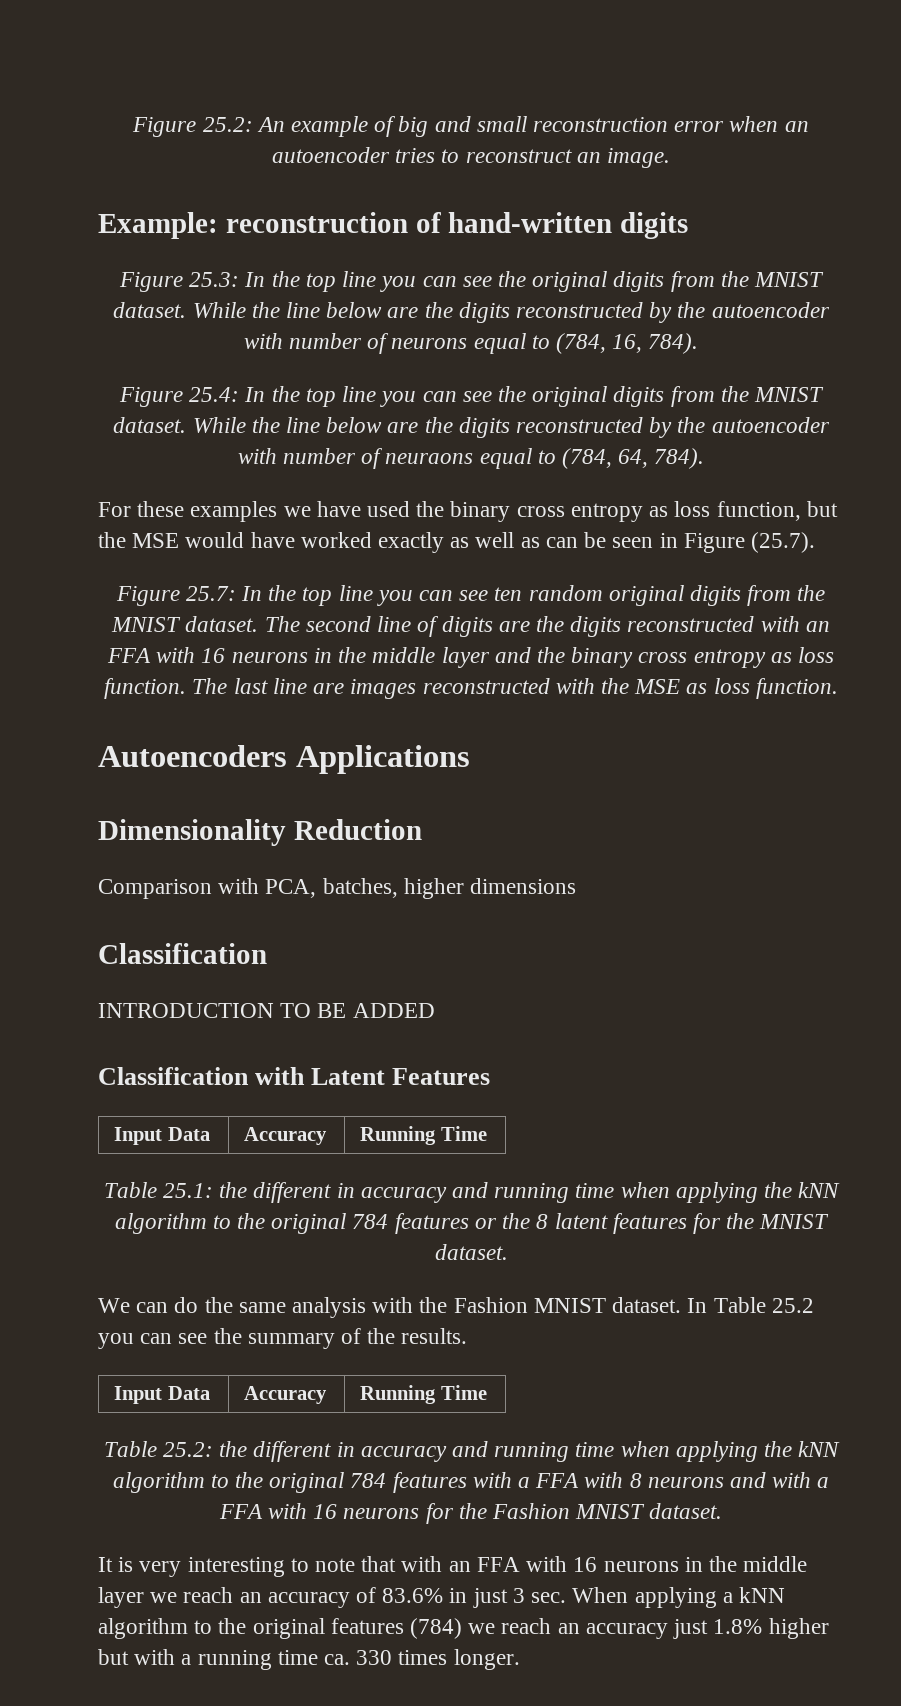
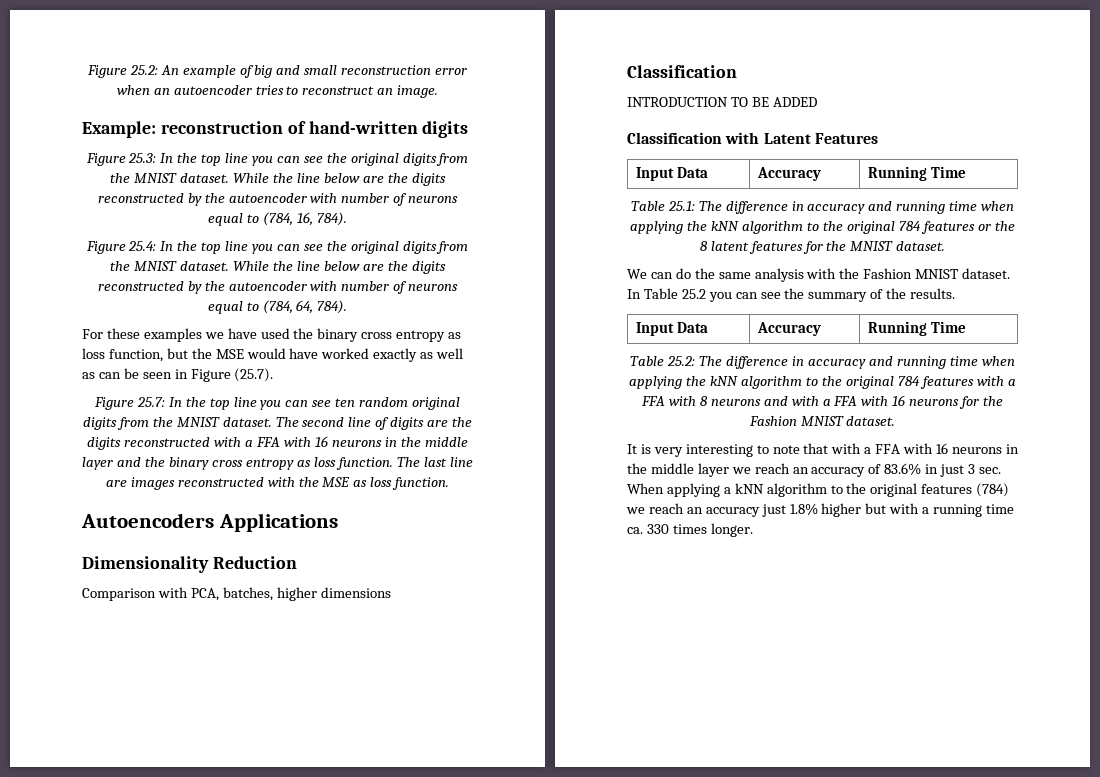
- While the line below are the digits reconstructed by the autoencoder with number of neuraons equal to (784, 64, 784).
+ While the line below are the digits reconstructed by the autoencoder with number of neurons equal to (784, 64, 784).
- The second line of digits are the digits reconstructed with an FFA with 16 neurons in the middle layer and the binary cross entropy as loss function.
+ The second line of digits are the digits reconstructed with a FFA with 16 neurons in the middle layer and the binary cross entropy as loss function.
- Table 25.1: the different in accuracy and running time when applying the kNN algorithm to the original 784 features or the 8 latent features for the MNIST dataset.
+ Table 25.1: The difference in accuracy and running time when applying the kNN algorithm to the original 784 features or the 8 latent features for the MNIST dataset.
- Table 25.2: the different in accuracy and running time when applying the kNN algorithm to the original 784 features with a FFA with 8 neurons and with a FFA with 16 neurons for the Fashion MNIST dataset.
+ Table 25.2: The difference in accuracy and running time when applying the kNN algorithm to the original 784 features with a FFA with 8 neurons and with a FFA with 16 neurons for the Fashion MNIST dataset.
- It is very interesting to note that with an FFA with 16 neurons in the middle layer we reach an accuracy of 83.6% in just 3 sec. When applying a kNN algorithm to the original features (784) we reach an accuracy just 1.8% higher but with a running time ca. 330 times longer.
+ It is very interesting to note that with a FFA with 16 neurons in the middle layer we reach an accuracy of 83.6% in just 3 sec. When applying a kNN algorithm to the original features (784) we reach an accuracy just 1.8% higher but with a running time ca. 330 times longer.

